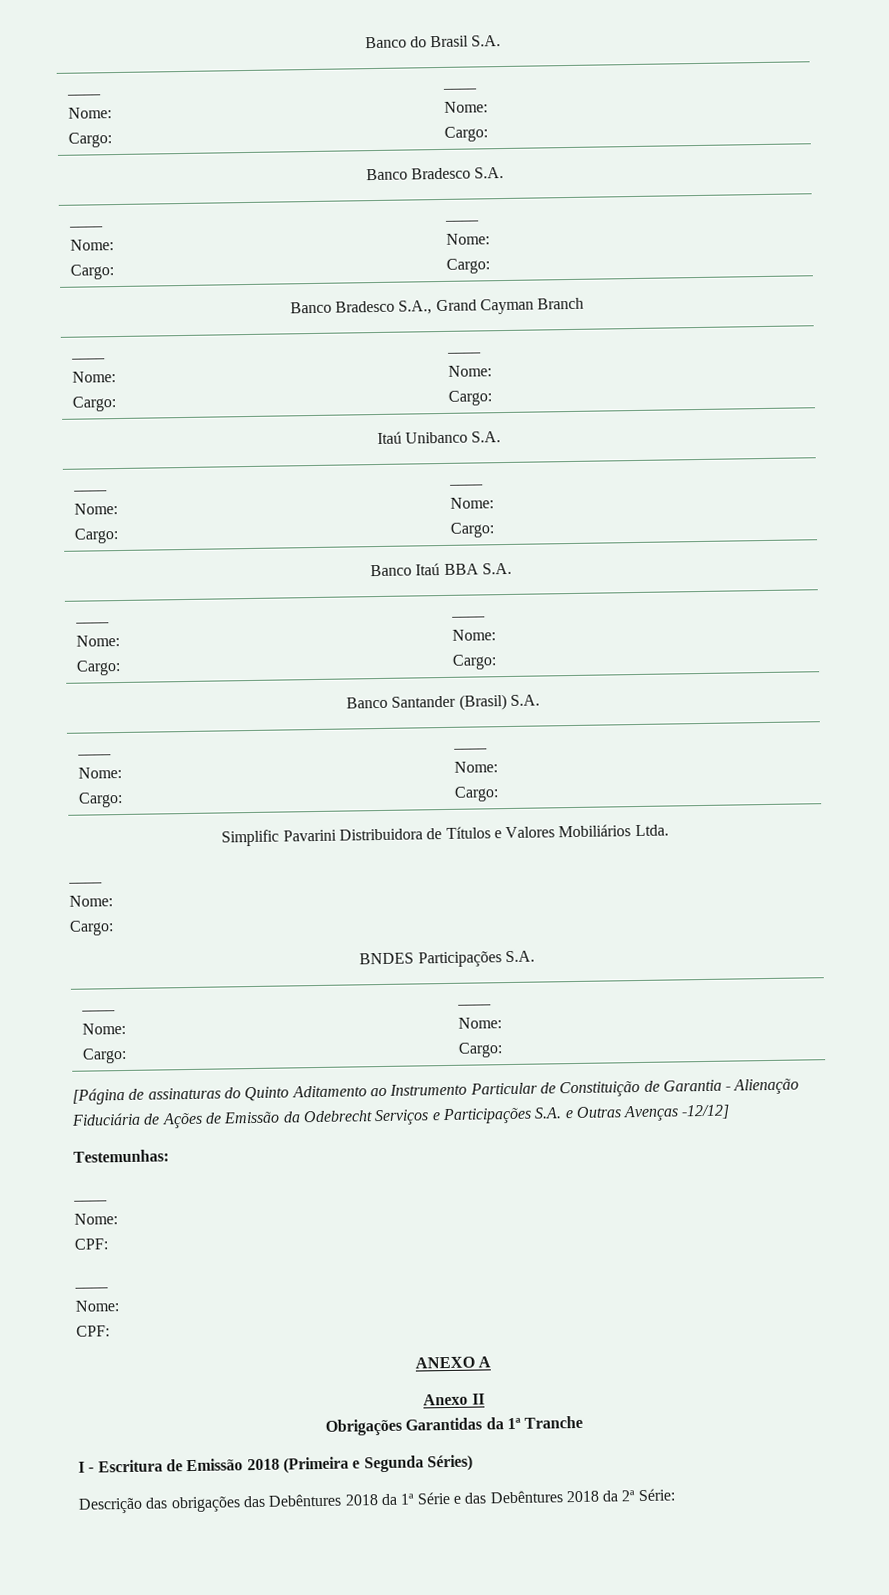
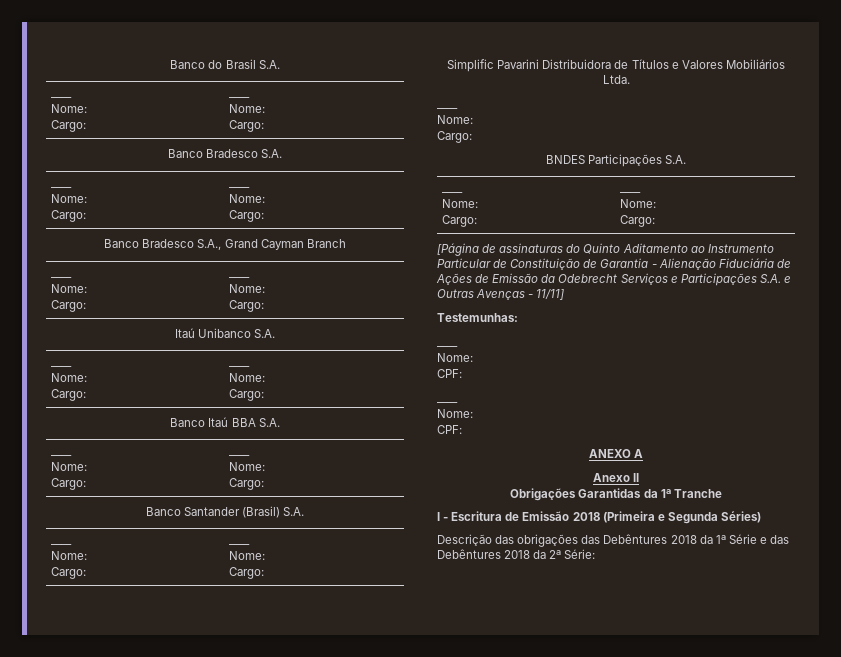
- [Página de assinaturas do Quinto Aditamento ao Instrumento Particular de Constituição de Garantia - Alienação Fiduciária de Ações de Emissão da Odebrecht Serviços e Participações S.A. e Outras Avenças -12/12]
+ [Página de assinaturas do Quinto Aditamento ao Instrumento Particular de Constituição de Garantia - Alienação Fiduciária de Ações de Emissão da Odebrecht Serviços e Participações S.A. e Outras Avenças - 11/11]

